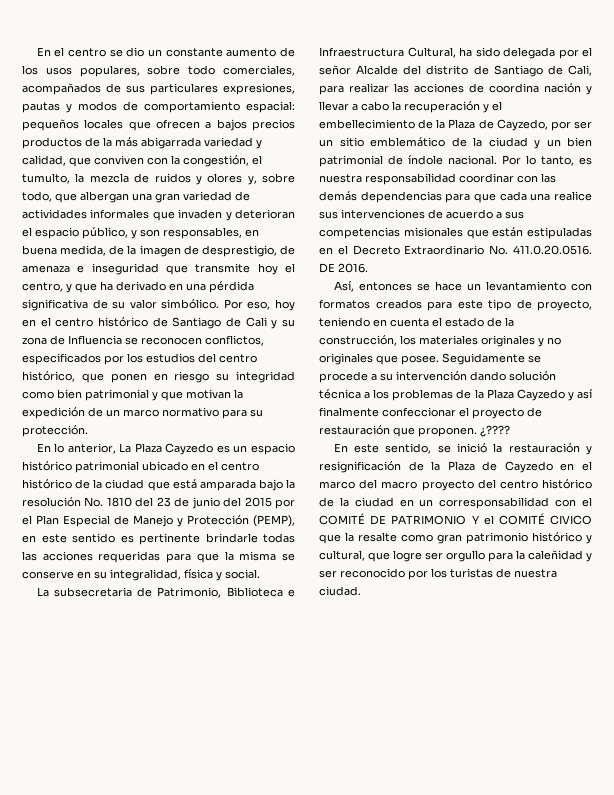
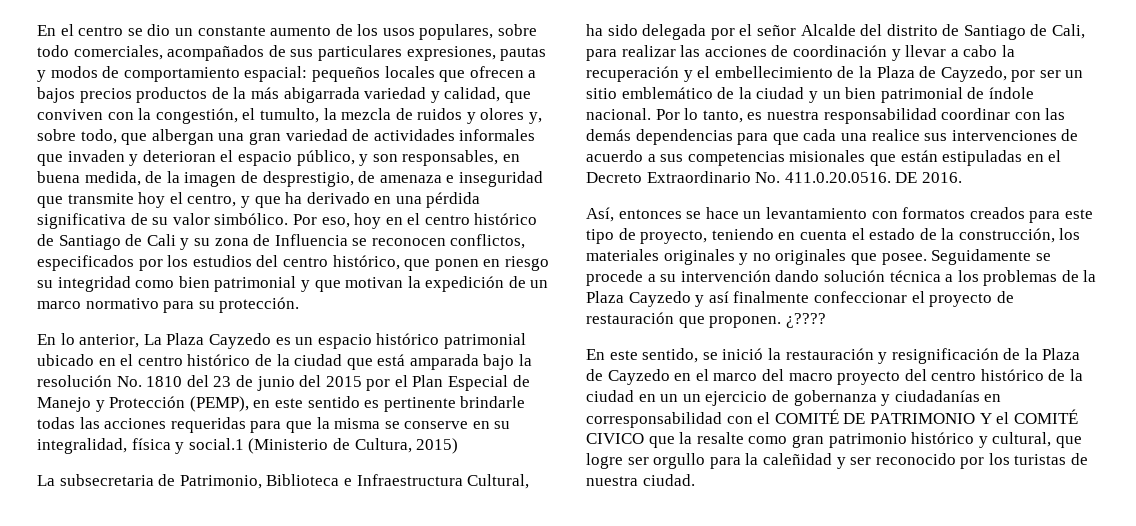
- En lo anterior, La Plaza Cayzedo es un espacio histórico patrimonial ubicado en el centro histórico de la ciudad que está amparada bajo la resolución No. 1810 del 23 de junio del 2015 por el Plan Especial de Manejo y Protección (PEMP), en este sentido es pertinente brindarle todas las acciones requeridas para que la misma se conserve en su integralidad, física y social.
+ En lo anterior, La Plaza Cayzedo es un espacio histórico patrimonial ubicado en el centro histórico de la ciudad que está amparada bajo la resolución No. 1810 del 23 de junio del 2015 por el Plan Especial de Manejo y Protección (PEMP), en este sentido es pertinente brindarle todas las acciones requeridas para que la misma se conserve en su integralidad, física y social.1 (Ministerio de Cultura, 2015)
- La subsecretaria de Patrimonio, Biblioteca e Infraestructura Cultural, ha sido delegada por el señor Alcalde del distrito de Santiago de Cali, para realizar las acciones de coordina nación y llevar a cabo la recuperación y el embellecimiento de la Plaza de Cayzedo, por ser un sitio emblemático de la ciudad y un bien patrimonial de índole nacional.
+ La subsecretaria de Patrimonio, Biblioteca e Infraestructura Cultural, ha sido delegada por el señor Alcalde del distrito de Santiago de Cali, para realizar las acciones de coordinación y llevar a cabo la recuperación y el embellecimiento de la Plaza de Cayzedo, por ser un sitio emblemático de la ciudad y un bien patrimonial de índole nacional.
- En este sentido, se inició la restauración y resignificación de la Plaza de Cayzedo en el marco del macro proyecto del centro histórico de la ciudad en un corresponsabilidad con el COMITÉ DE PATRIMONIO Y el COMITÉ CIVICO que la resalte como gran patrimonio histórico y cultural, que logre ser orgullo para la caleñidad y ser reconocido por los turistas de nuestra ciudad.
+ En este sentido, se inició la restauración y resignificación de la Plaza de Cayzedo en el marco del macro proyecto del centro histórico de la ciudad en un un ejercicio de gobernanza y ciudadanías en corresponsabilidad con el COMITÉ DE PATRIMONIO Y el COMITÉ CIVICO que la resalte como gran patrimonio histórico y cultural, que logre ser orgullo para la caleñidad y ser reconocido por los turistas de nuestra ciudad.

